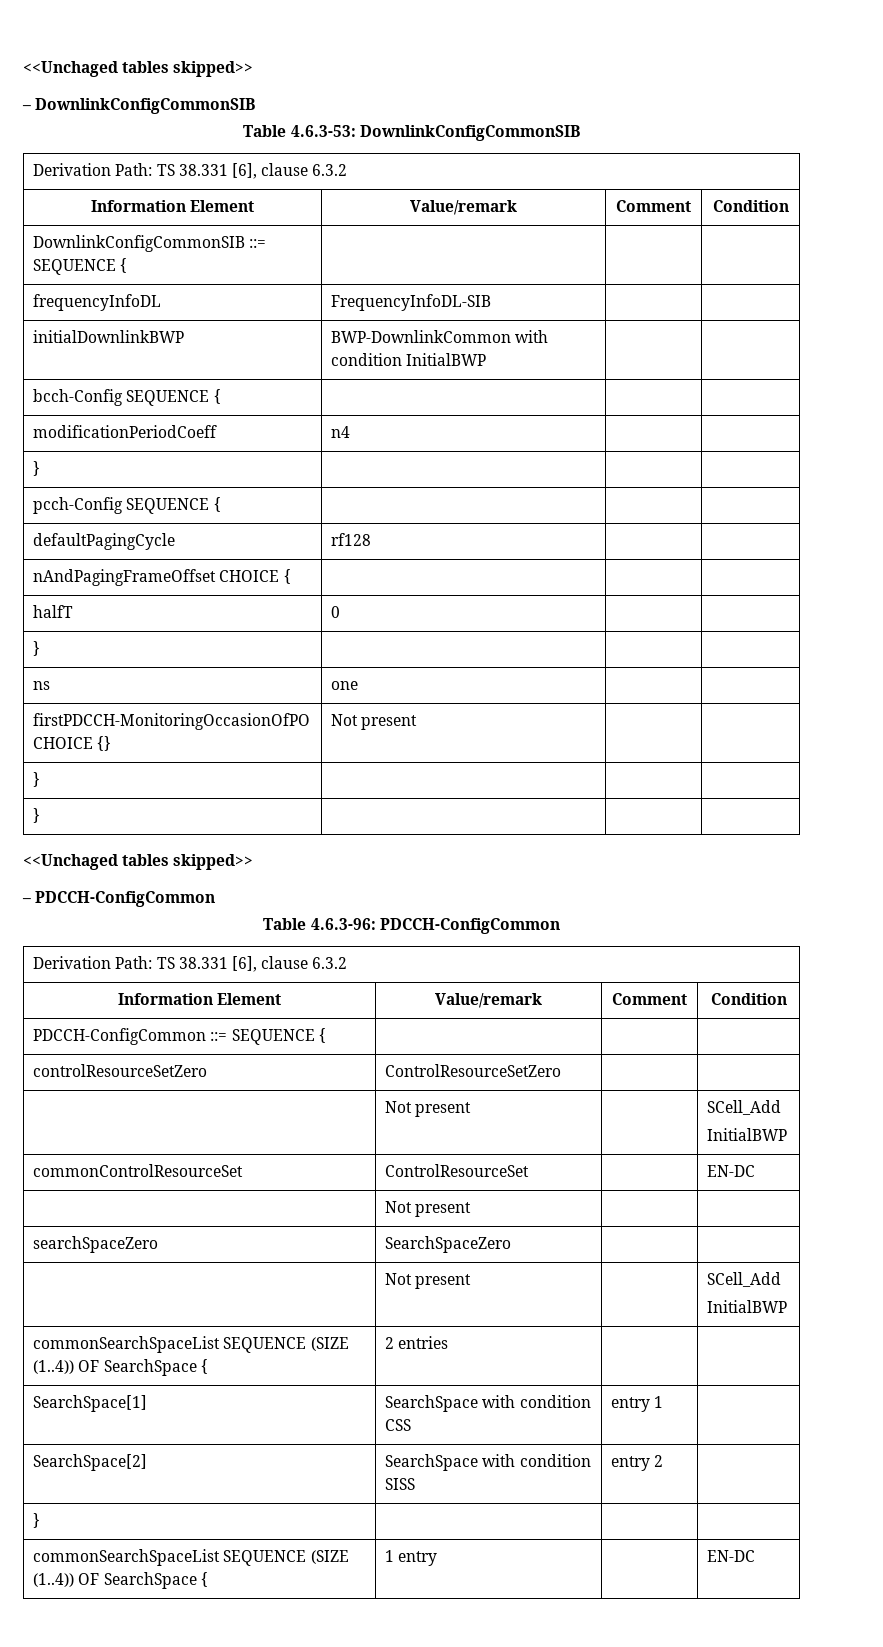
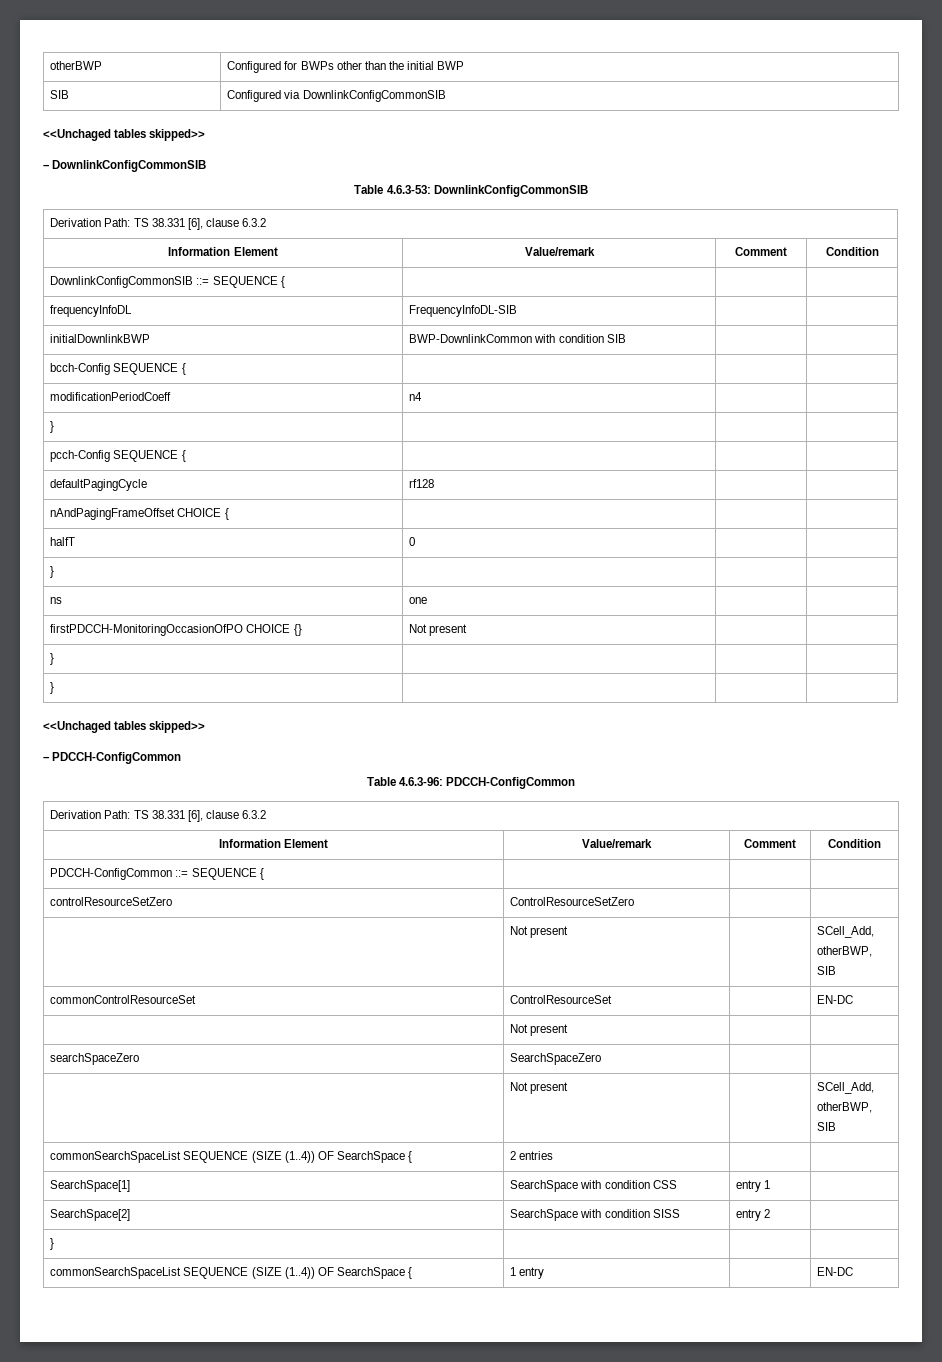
+ otherBWP | Configured for BWPs other than the initial BWP
+ SIB | Configured via DownlinkConfigCommonSIB
- initialDownlinkBWP | BWP-DownlinkCommon with condition InitialBWP | |
+ initialDownlinkBWP | BWP-DownlinkCommon with condition SIB | |
  controlResourceSetZero | ControlResourceSetZero | |
- | Not present | | SCell_Add
- InitialBWP
+ | Not present | | SCell_Add,
+ otherBWP,
+ SIB
  searchSpaceZero | SearchSpaceZero | |
- | Not present | | SCell_Add
- InitialBWP
+ | Not present | | SCell_Add,
+ otherBWP,
+ SIB

